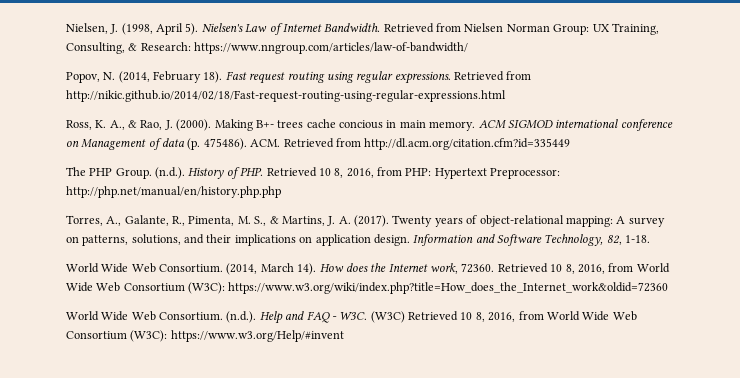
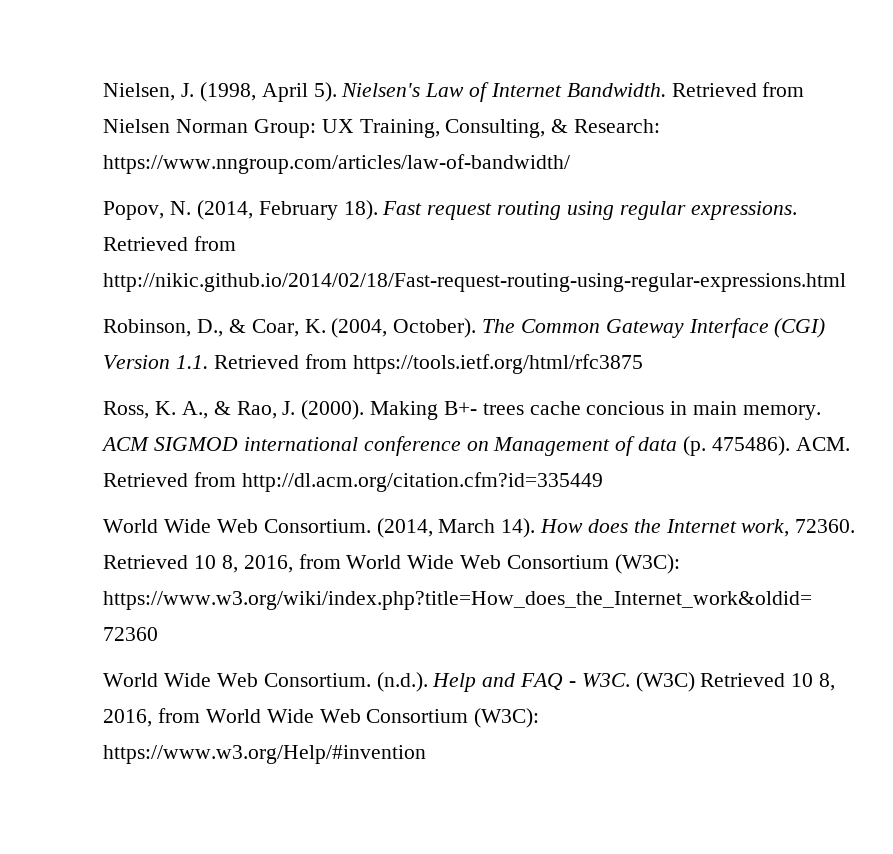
+ Robinson, D., & Coar, K. (2004, October). The Common Gateway Interface (CGI) Version 1.1. Retrieved from https://tools.ietf.org/html/rfc3875
- The PHP Group. (n.d.). History of PHP. Retrieved 10 8, 2016, from PHP: Hypertext Preprocessor: http://php.net/manual/en/history.php.php
- Torres, A., Galante, R., Pimenta, M. S., & Martins, J. A. (2017). Twenty years of object-relational mapping: A survey on patterns, solutions, and their implications on application design. Information and Software Technology, 82, 1-18.
- (n.d.). Help and FAQ - W3C. (W3C) Retrieved 10 8, 2016, from World Wide Web Consortium (W3C): https://www.w3.org/Help/#invent
+ (n.d.). Help and FAQ - W3C. (W3C) Retrieved 10 8, 2016, from World Wide Web Consortium (W3C): https://www.w3.org/Help/#invention

